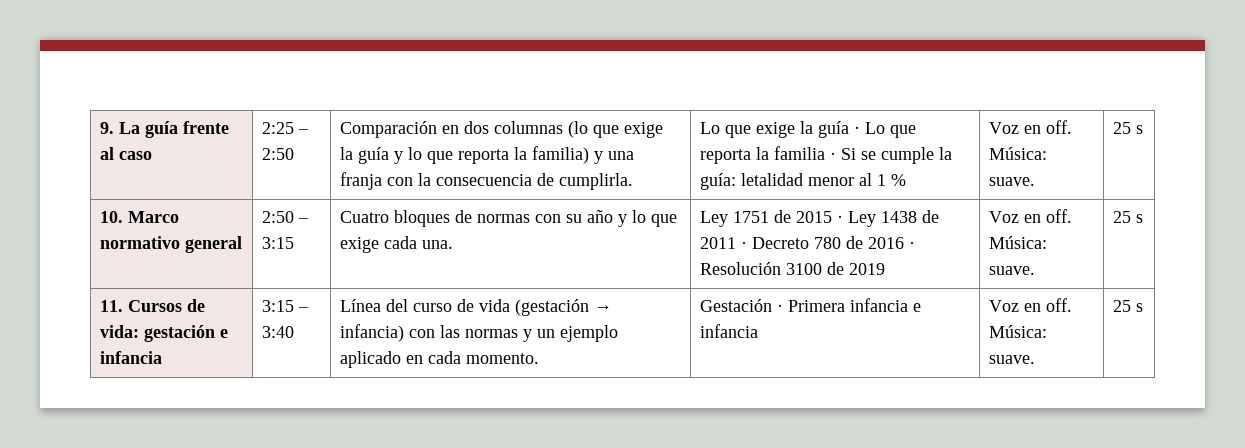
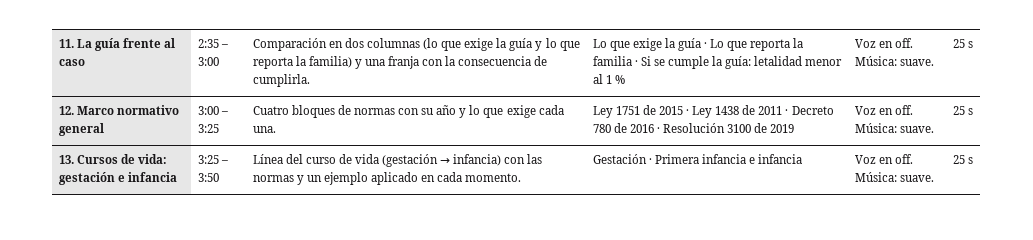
- 9. La guía frente al caso
+ 11. La guía frente al caso
- 2:25 – 2:50
+ 2:35 – 3:00
- 10. Marco normativo general
+ 12. Marco normativo general
- 2:50 – 3:15
+ 3:00 – 3:25
- 11. Cursos de vida: gestación e infancia
+ 13. Cursos de vida: gestación e infancia
- 3:15 – 3:40
+ 3:25 – 3:50

